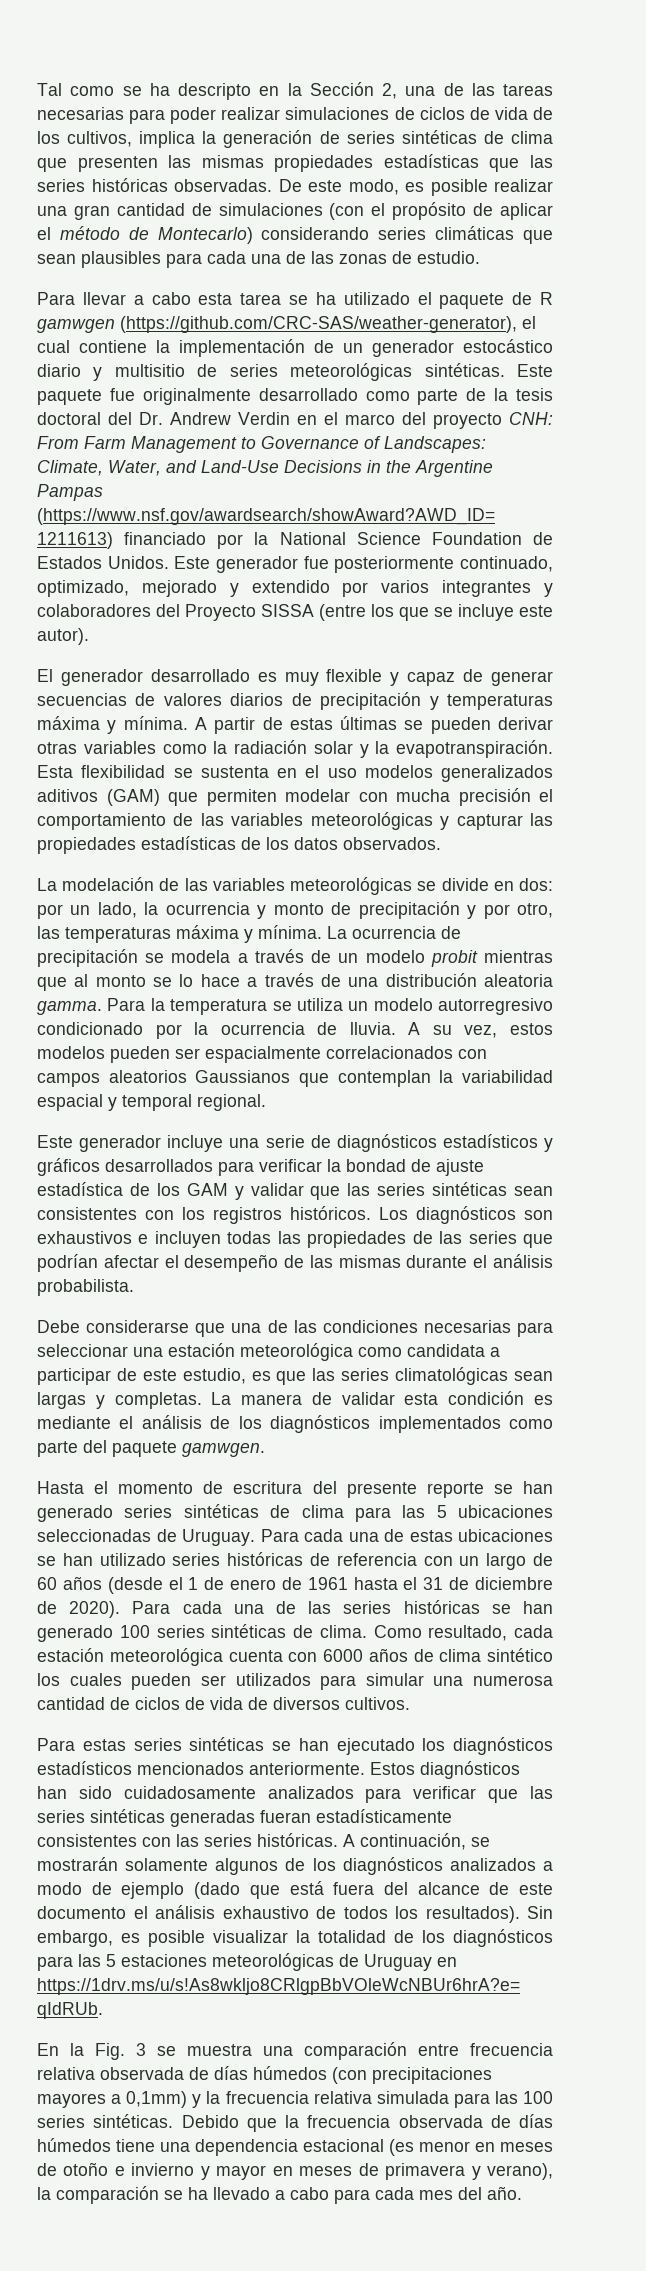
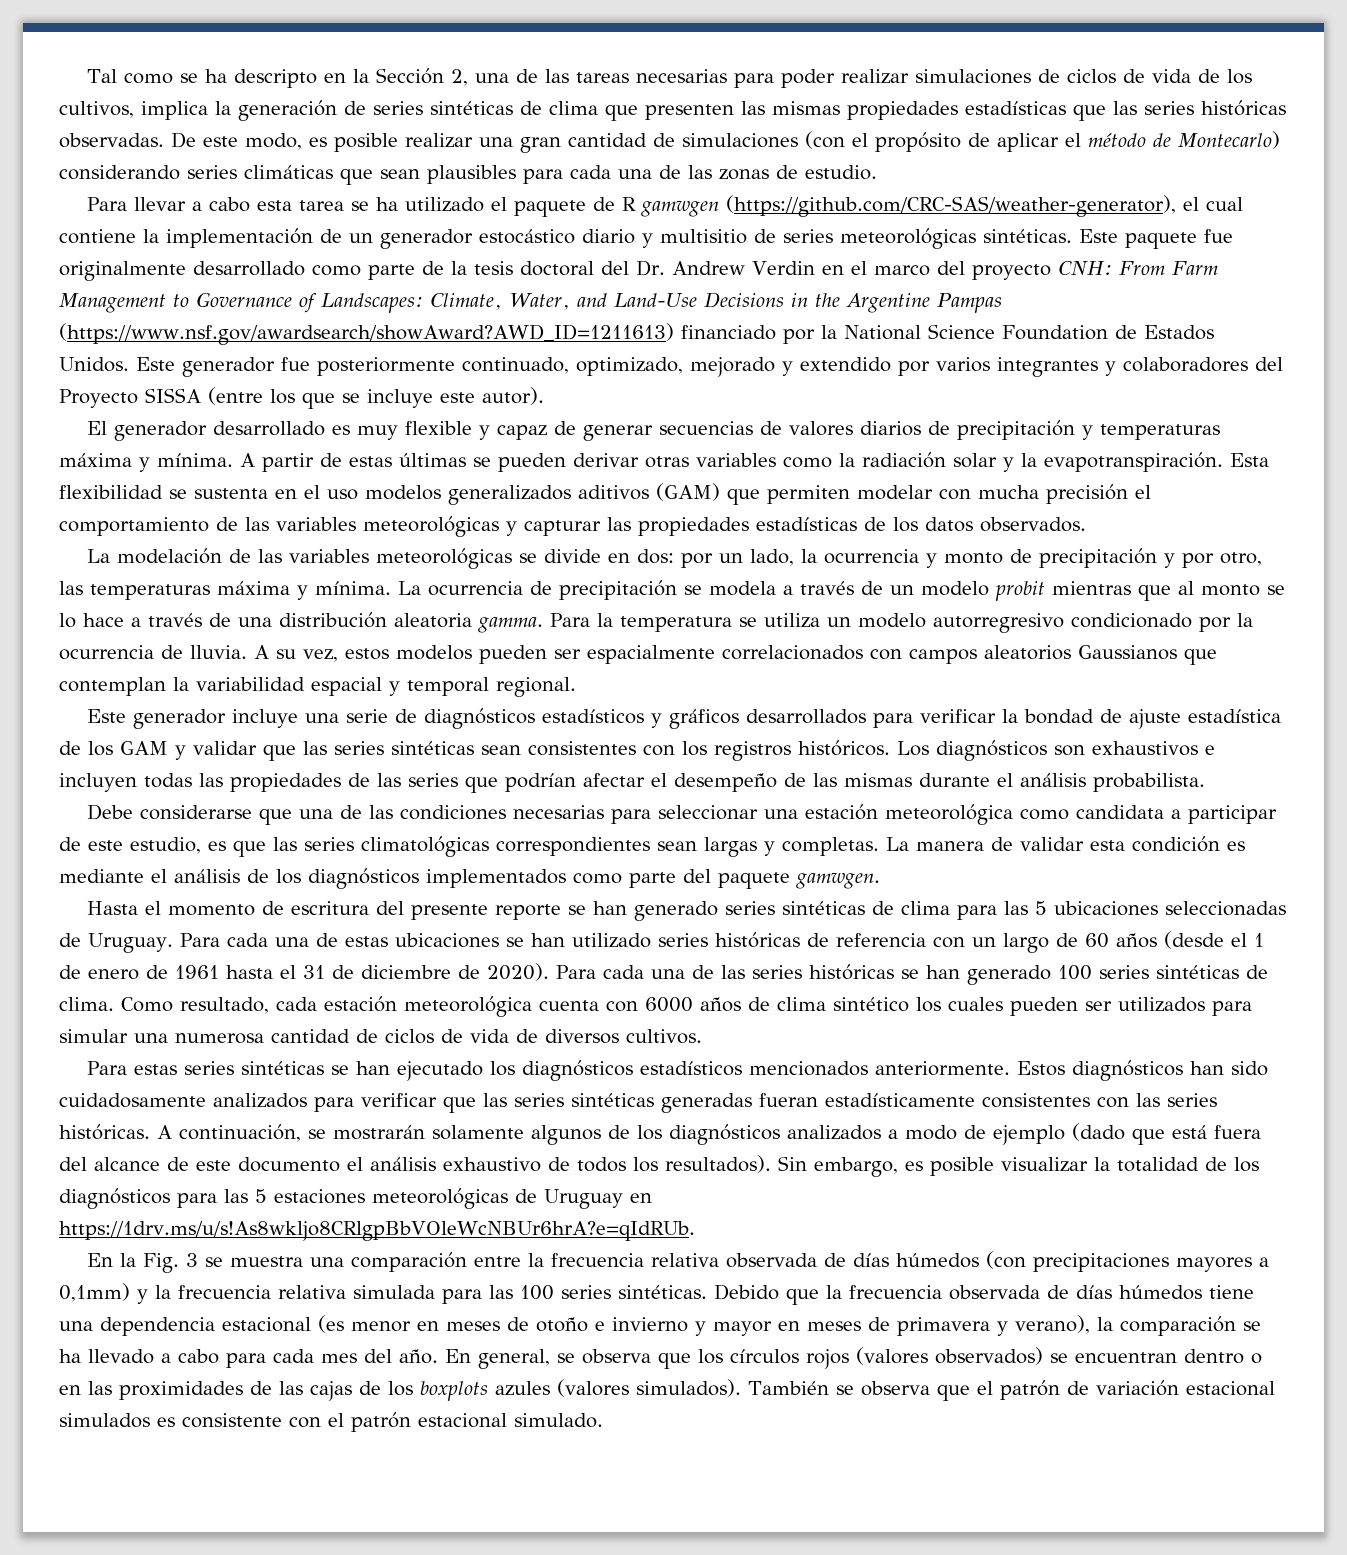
- Debe considerarse que una de las condiciones necesarias para seleccionar una estación meteorológica como candidata a participar de este estudio, es que las series climatológicas sean largas y completas.
+ Debe considerarse que una de las condiciones necesarias para seleccionar una estación meteorológica como candidata a participar de este estudio, es que las series climatológicas correspondientes sean largas y completas.
- En la Fig. 3 se muestra una comparación entre frecuencia relativa observada de días húmedos (con precipitaciones mayores a 0,1mm) y la frecuencia relativa simulada para las 100 series sintéticas.
+ En la Fig. 3 se muestra una comparación entre la frecuencia relativa observada de días húmedos (con precipitaciones mayores a 0,1mm) y la frecuencia relativa simulada para las 100 series sintéticas.
+ En general, se observa que los círculos rojos (valores observados) se encuentran dentro o en las proximidades de las cajas de los boxplots azules (valores simulados). También se observa que el patrón de variación estacional simulados es consistente con el patrón estacional simulado.

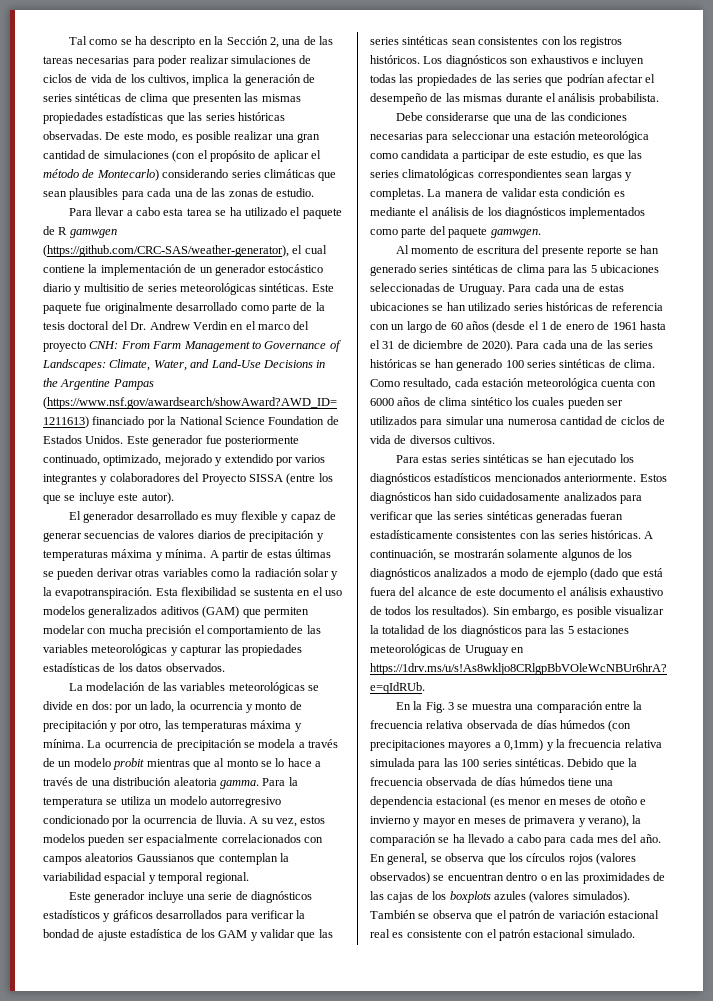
- Hasta el momento de escritura del presente reporte se han generado series sintéticas de clima para las 5 ubicaciones seleccionadas de Uruguay.
+ Al momento de escritura del presente reporte se han generado series sintéticas de clima para las 5 ubicaciones seleccionadas de Uruguay.
- También se observa que el patrón de variación estacional simulados es consistente con el patrón estacional simulado.
+ También se observa que el patrón de variación estacional real es consistente con el patrón estacional simulado.

